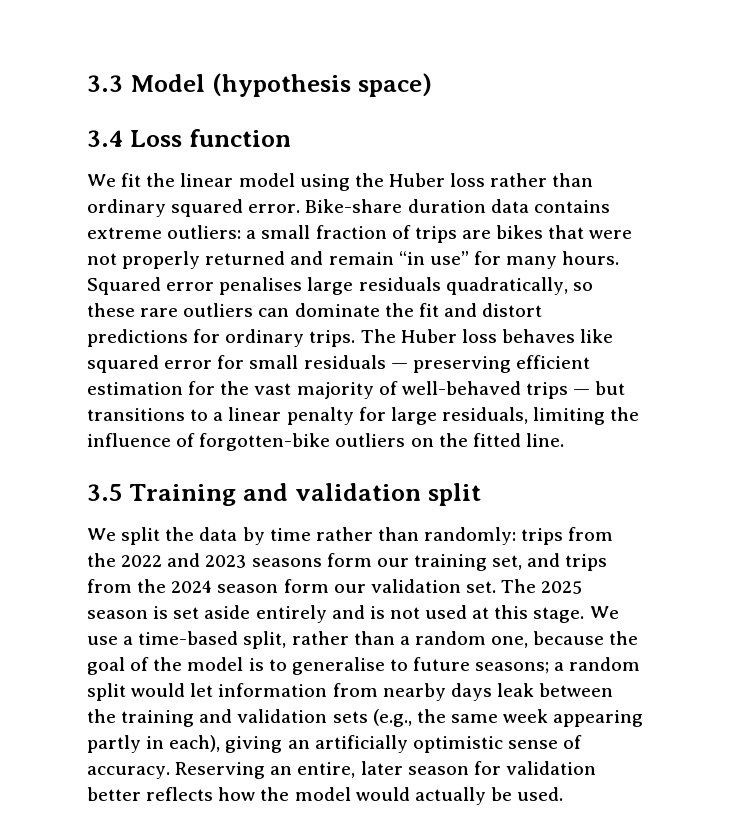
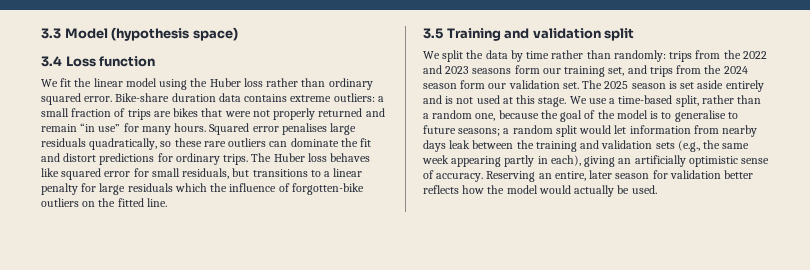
- The Huber loss behaves like squared error for small residuals — preserving efficient estimation for the vast majority of well-behaved trips — but transitions to a linear penalty for large residuals, limiting the influence of forgotten-bike outliers on the fitted line.
+ The Huber loss behaves like squared error for small residuals, but transitions to a linear penalty for large residuals which the influence of forgotten-bike outliers on the fitted line.

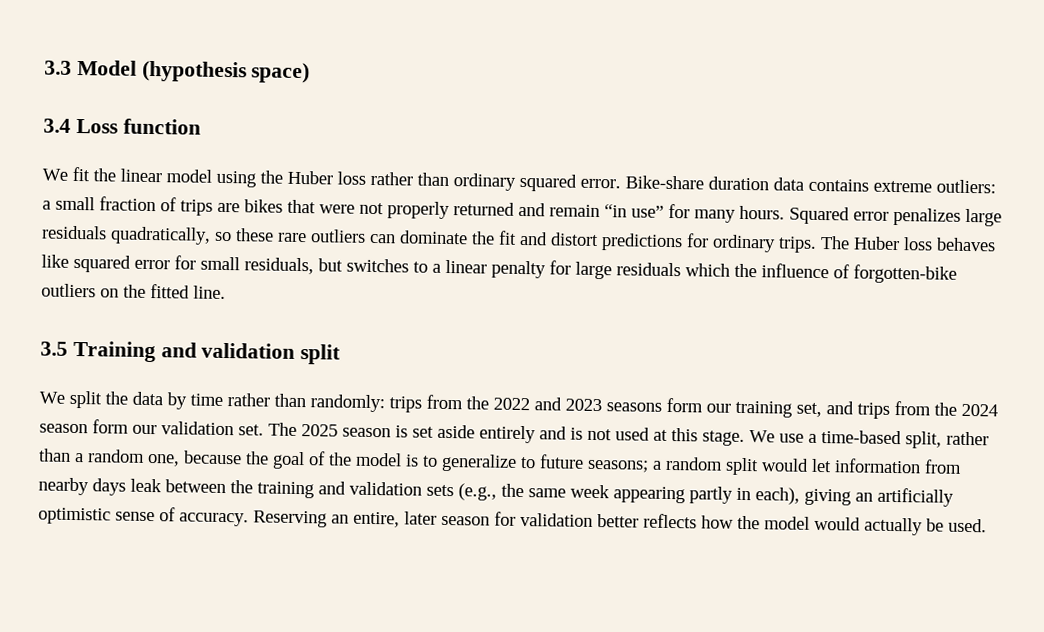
- Squared error penalises large residuals quadratically, so these rare outliers can dominate the fit and distort predictions for ordinary trips.
+ Squared error penalizes large residuals quadratically, so these rare outliers can dominate the fit and distort predictions for ordinary trips.
- The Huber loss behaves like squared error for small residuals, but transitions to a linear penalty for large residuals which the influence of forgotten-bike outliers on the fitted line.
+ The Huber loss behaves like squared error for small residuals, but switches to a linear penalty for large residuals which the influence of forgotten-bike outliers on the fitted line.
- We use a time-based split, rather than a random one, because the goal of the model is to generalise to future seasons; a random split would let information from nearby days leak between the training and validation sets (e.g., the same week appearing partly in each), giving an artificially optimistic sense of accuracy.
+ We use a time-based split, rather than a random one, because the goal of the model is to generalize to future seasons; a random split would let information from nearby days leak between the training and validation sets (e.g., the same week appearing partly in each), giving an artificially optimistic sense of accuracy.

